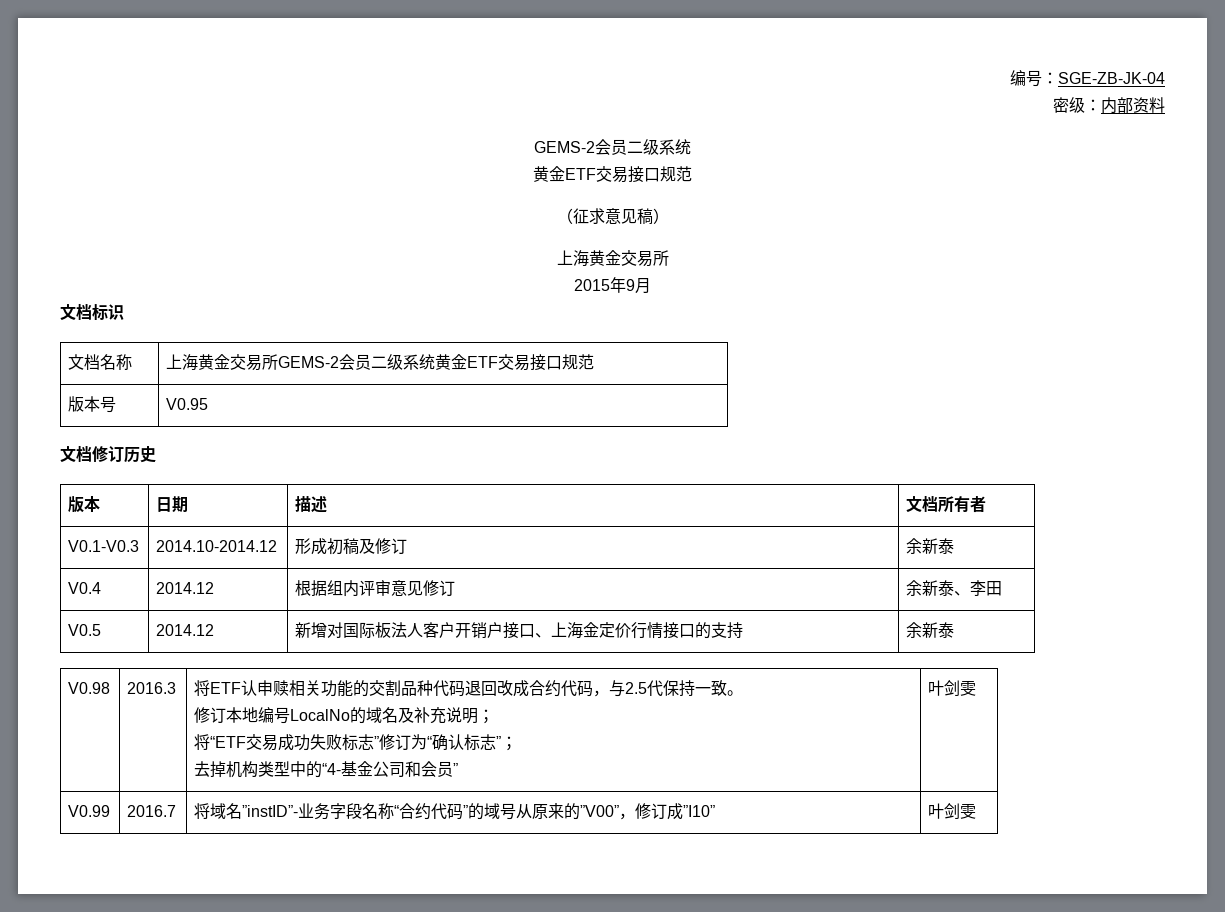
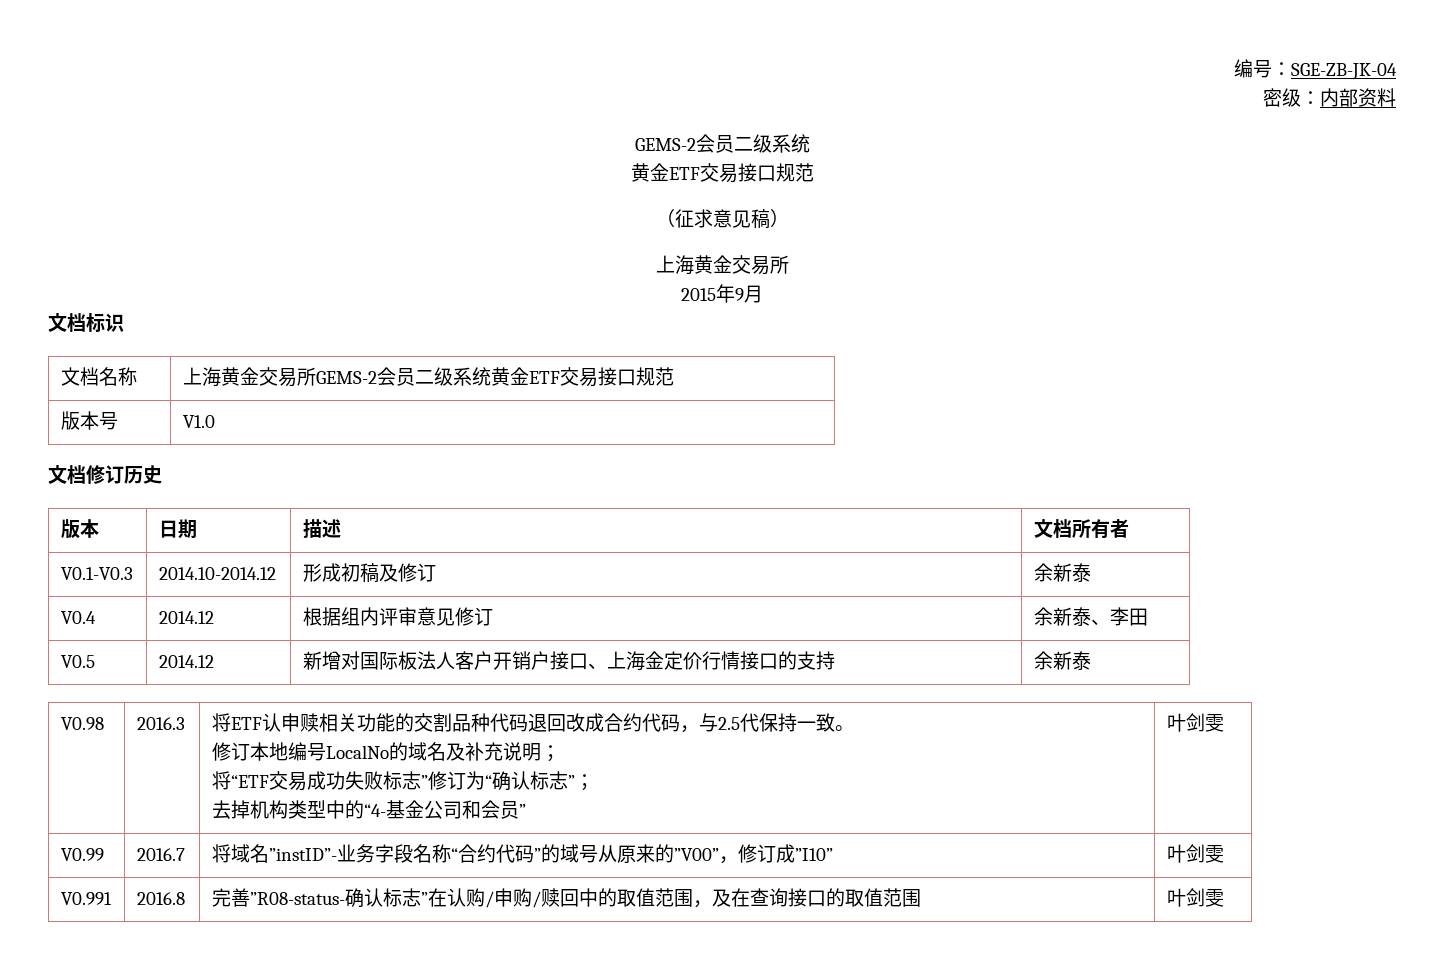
- 版本号 | V0.95
+ 版本号 | V1.0
+ V0.991 | 2016.8 | 完善”R08-status-确认标志”在认购/申购/赎回中的取值范围，及在查询接口的取值范围 | 叶剑雯

